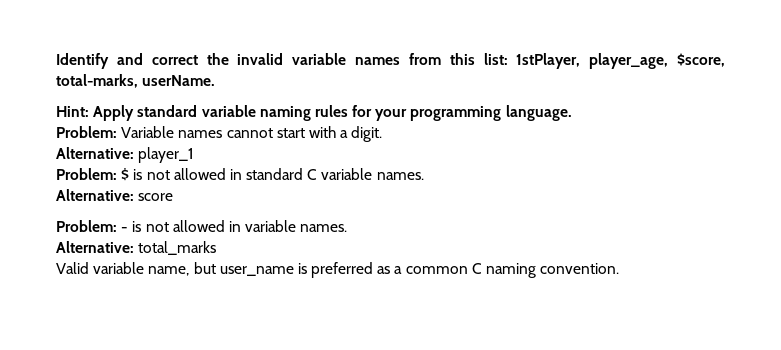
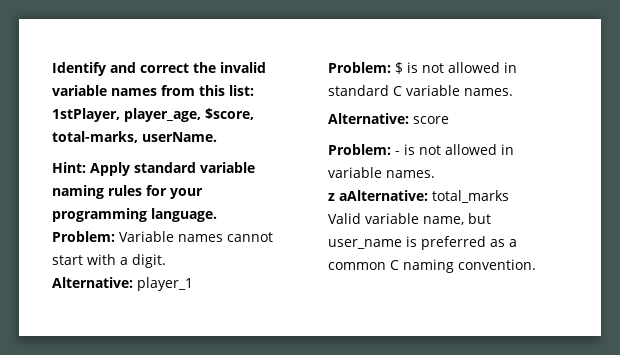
- Alternative: total_marks
+ z aAlternative: total_marks

